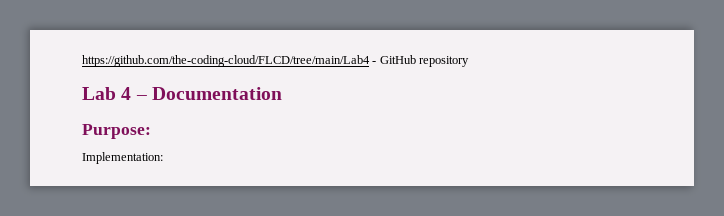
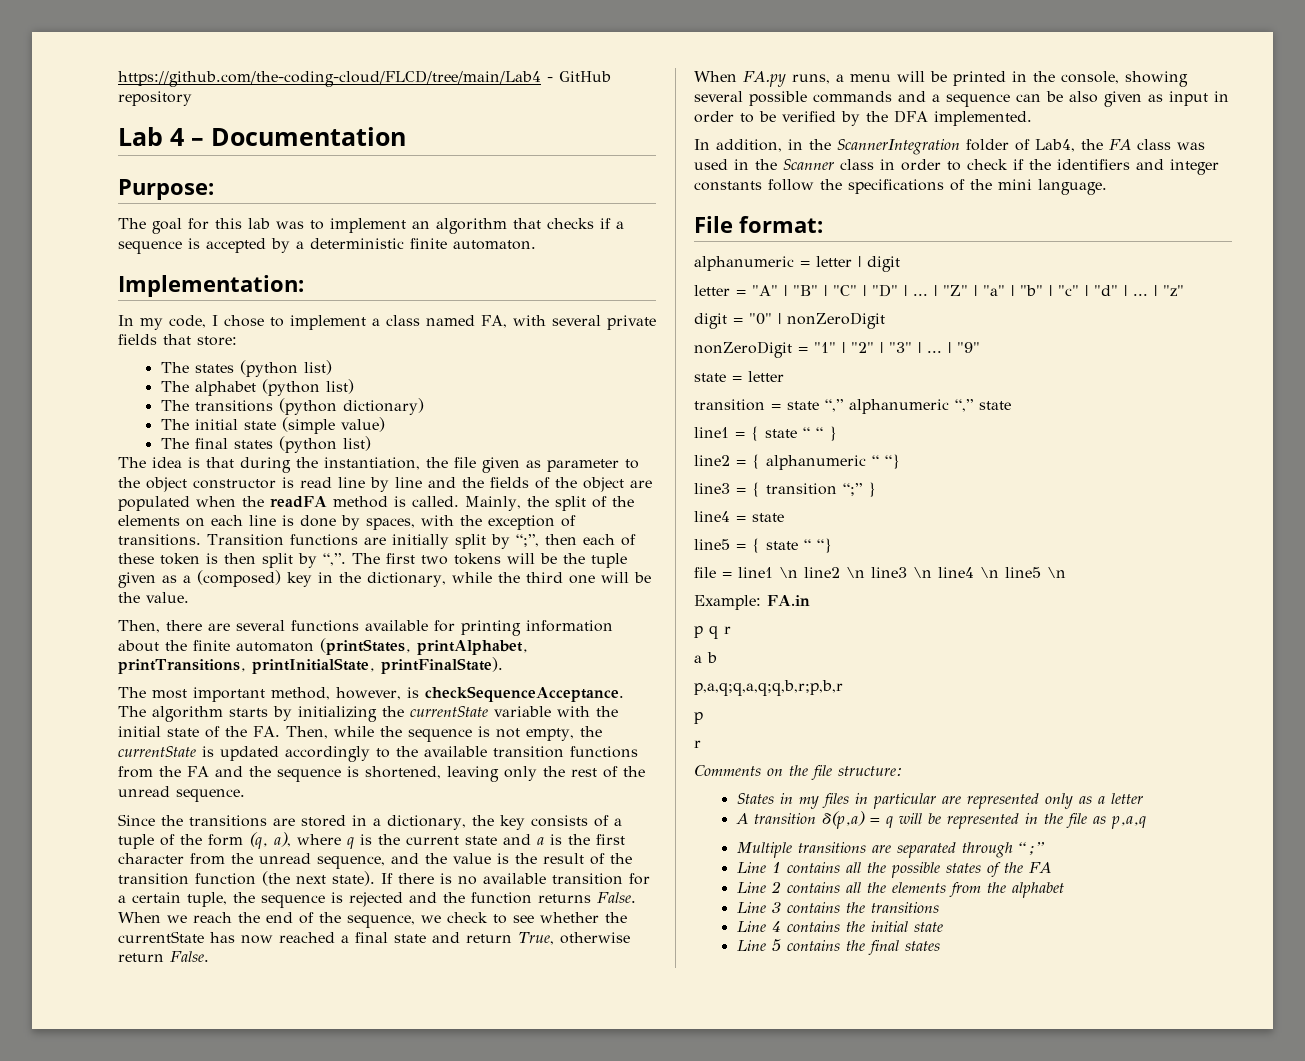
+ The goal for this lab was to implement an algorithm that checks if a sequence is accepted by a deterministic finite automaton.
  Implementation:
+ In my code, I chose to implement a class named FA, with several private fields that store:
+ The states (python list)
+ The alphabet (python list)
+ The transitions (python dictionary)
+ The initial state (simple value)
+ The final states (python list)
+ The idea is that during the instantiation, the file given as parameter to the object constructor is read line by line and the fields of the object are populated when the readFA method is called. Mainly, the split of the elements on each line is done by spaces, with the exception of transitions. Transition functions are initially split by “;”, then each of these token is then split by “,”. The first two tokens will be the tuple given as a (composed) key in the dictionary, while the third one will be the value.
+ Then, there are several functions available for printing information about the finite automaton (printStates, printAlphabet, printTransitions, printInitialState, printFinalState).
+ The most important method, however, is checkSequenceAcceptance. The algorithm starts by initializing the currentState variable with the initial state of the FA. Then, while the sequence is not empty, the currentState is updated accordingly to the available transition functions from the FA and the sequence is shortened, leaving only the rest of the unread sequence.
+ Since the transitions are stored in a dictionary, the key consists of a tuple of the form (q, a), where q is the current state and a is the first character from the unread sequence, and the value is the result of the transition function (the next state). If there is no available transition for a certain tuple, the sequence is rejected and the function returns False. When we reach the end of the sequence, we check to see whether the currentState has now reached a final state and return True, otherwise return False.
+ When FA.py runs, a menu will be printed in the console, showing several possible commands and a sequence can be also given as input in order to be verified by the DFA implemented.
+ In addition, in the ScannerIntegration folder of Lab4, the FA class was used in the Scanner class in order to check if the identifiers and integer constants follow the specifications of the mini language.
+ File format:
+ alphanumeric = letter | digit
+ letter = "A" | "B" | "C" | "D" | ... | "Z" | "a" | "b" | "c" | "d" | ... | "z"
+ digit = "0" | nonZeroDigit
+ nonZeroDigit = "1" | "2" | "3" | ... | "9"
+ state = letter
+ transition = state “,” alphanumeric “,” state
+ line1 = { state “ “ }
+ line2 = { alphanumeric “ “}
+ line3 = { transition “;” }
+ line4 = state
+ line5 = { state “ “}
+ file = line1 \n line2 \n line3 \n line4 \n line5 \n
+ Example: FA.in
+ p q r
+ a b
+ p,a,q;q,a,q;q,b,r;p,b,r
+ p
+ r
+ Comments on the file structure:
+ States in my files in particular are represented only as a letter
+ A transition δ(p,a) = q will be represented in the file as p,a,q
+ Multiple transitions are separated through “;”
+ Line 1 contains all the possible states of the FA
+ Line 2 contains all the elements from the alphabet
+ Line 3 contains the transitions
+ Line 4 contains the initial state
+ Line 5 contains the final states

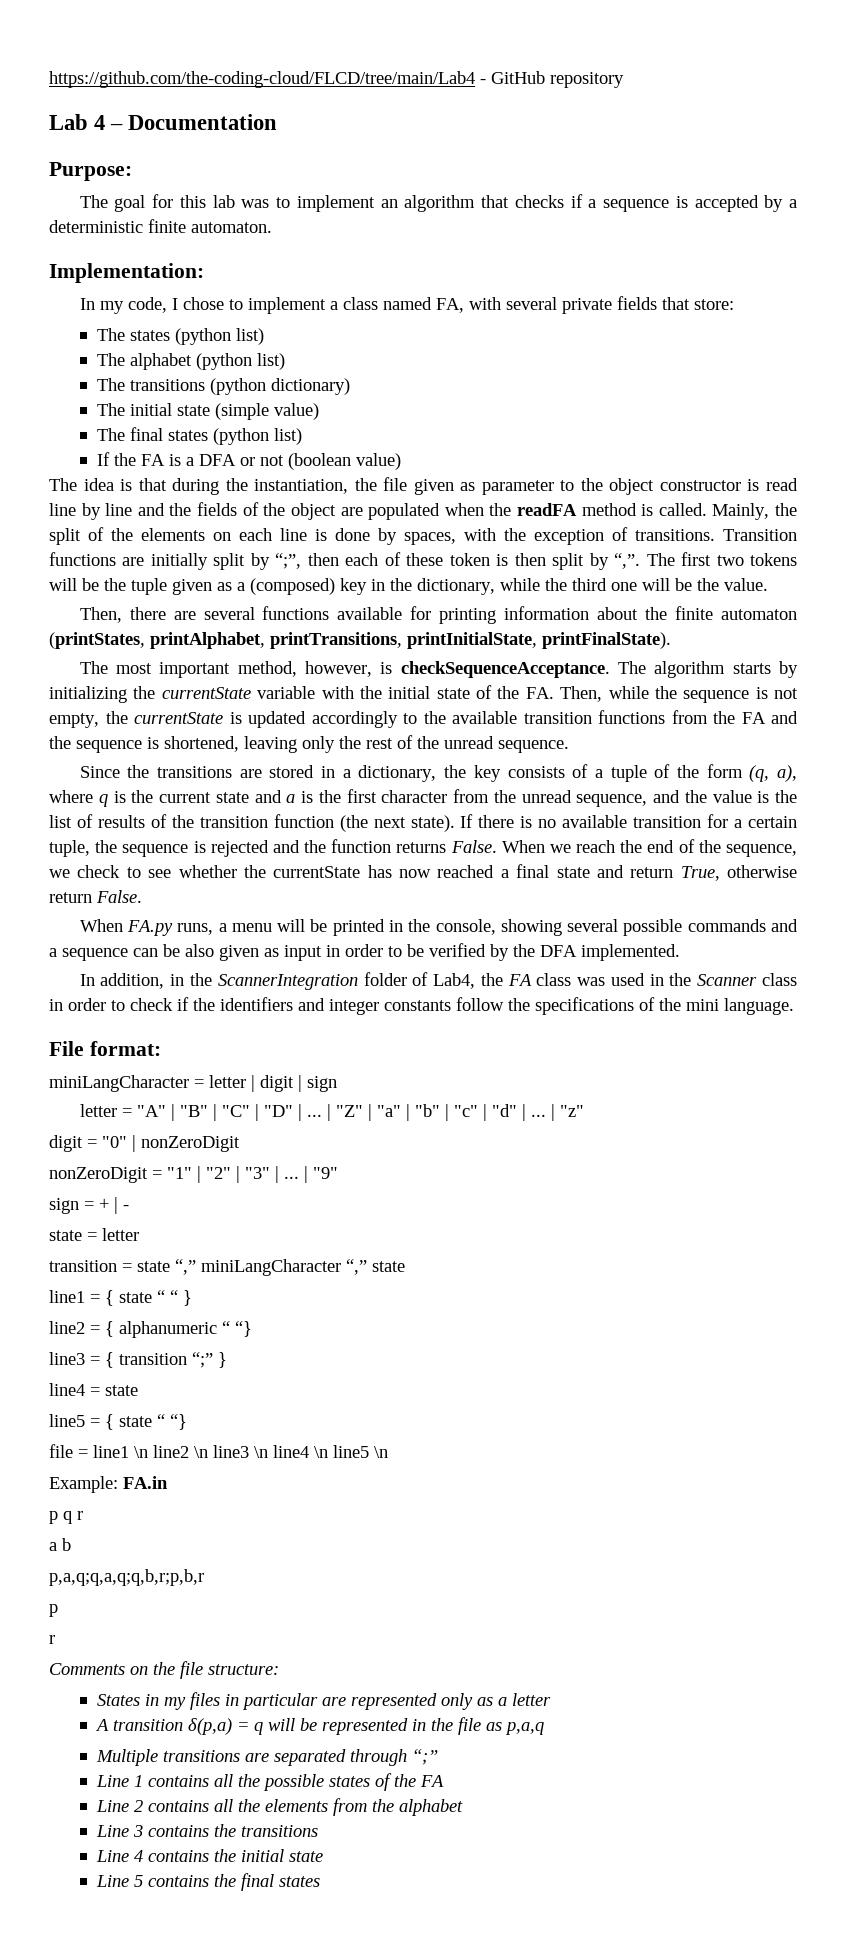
+ If the FA is a DFA or not (boolean value)
- Since the transitions are stored in a dictionary, the key consists of a tuple of the form (q, a), where q is the current state and a is the first character from the unread sequence, and the value is the result of the transition function (the next state).
+ Since the transitions are stored in a dictionary, the key consists of a tuple of the form (q, a), where q is the current state and a is the first character from the unread sequence, and the value is the list of results of the transition function (the next state).
- alphanumeric = letter | digit
+ miniLangCharacter = letter | digit | sign
+ sign = + | -
- transition = state “,” alphanumeric “,” state
+ transition = state “,” miniLangCharacter “,” state

